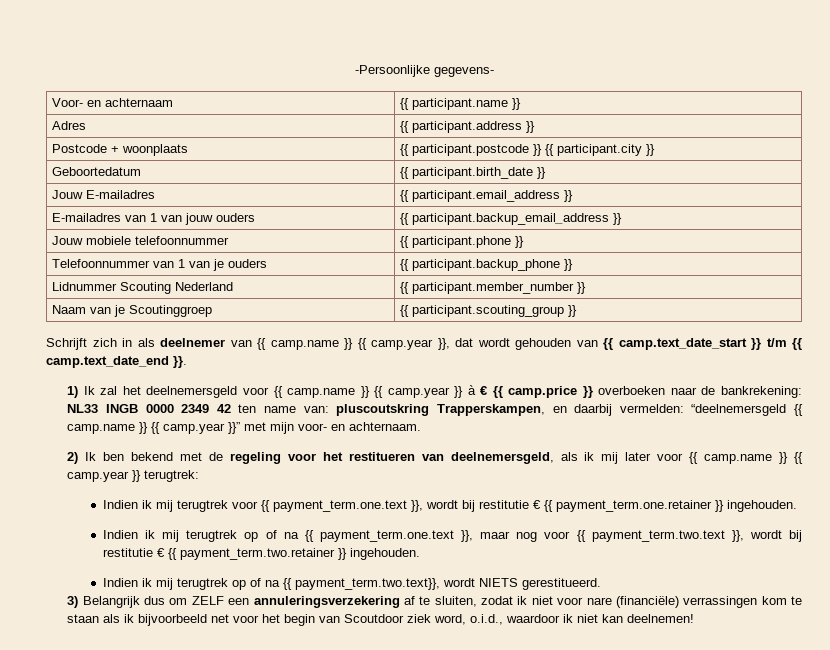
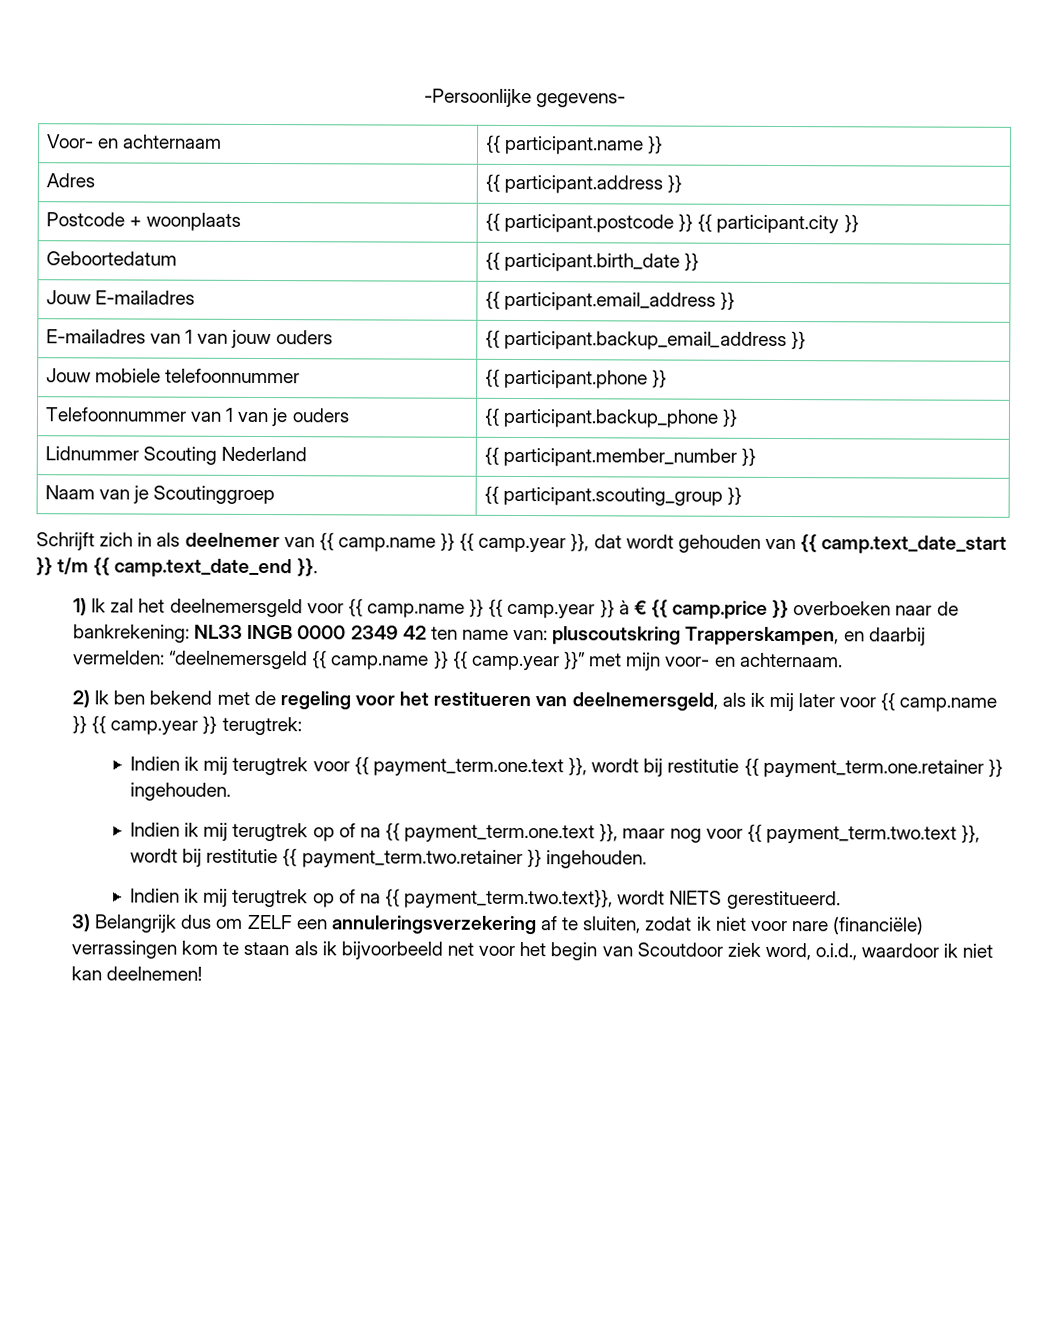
- Indien ik mij terugtrek voor {{ payment_term.one.text }}, wordt bij restitutie € {{ payment_term.one.retainer }} ingehouden.
+ Indien ik mij terugtrek voor {{ payment_term.one.text }}, wordt bij restitutie {{ payment_term.one.retainer }} ingehouden.
- Indien ik mij terugtrek op of na {{ payment_term.one.text }}, maar nog voor {{ payment_term.two.text }}, wordt bij restitutie € {{ payment_term.two.retainer }} ingehouden.
+ Indien ik mij terugtrek op of na {{ payment_term.one.text }}, maar nog voor {{ payment_term.two.text }}, wordt bij restitutie {{ payment_term.two.retainer }} ingehouden.

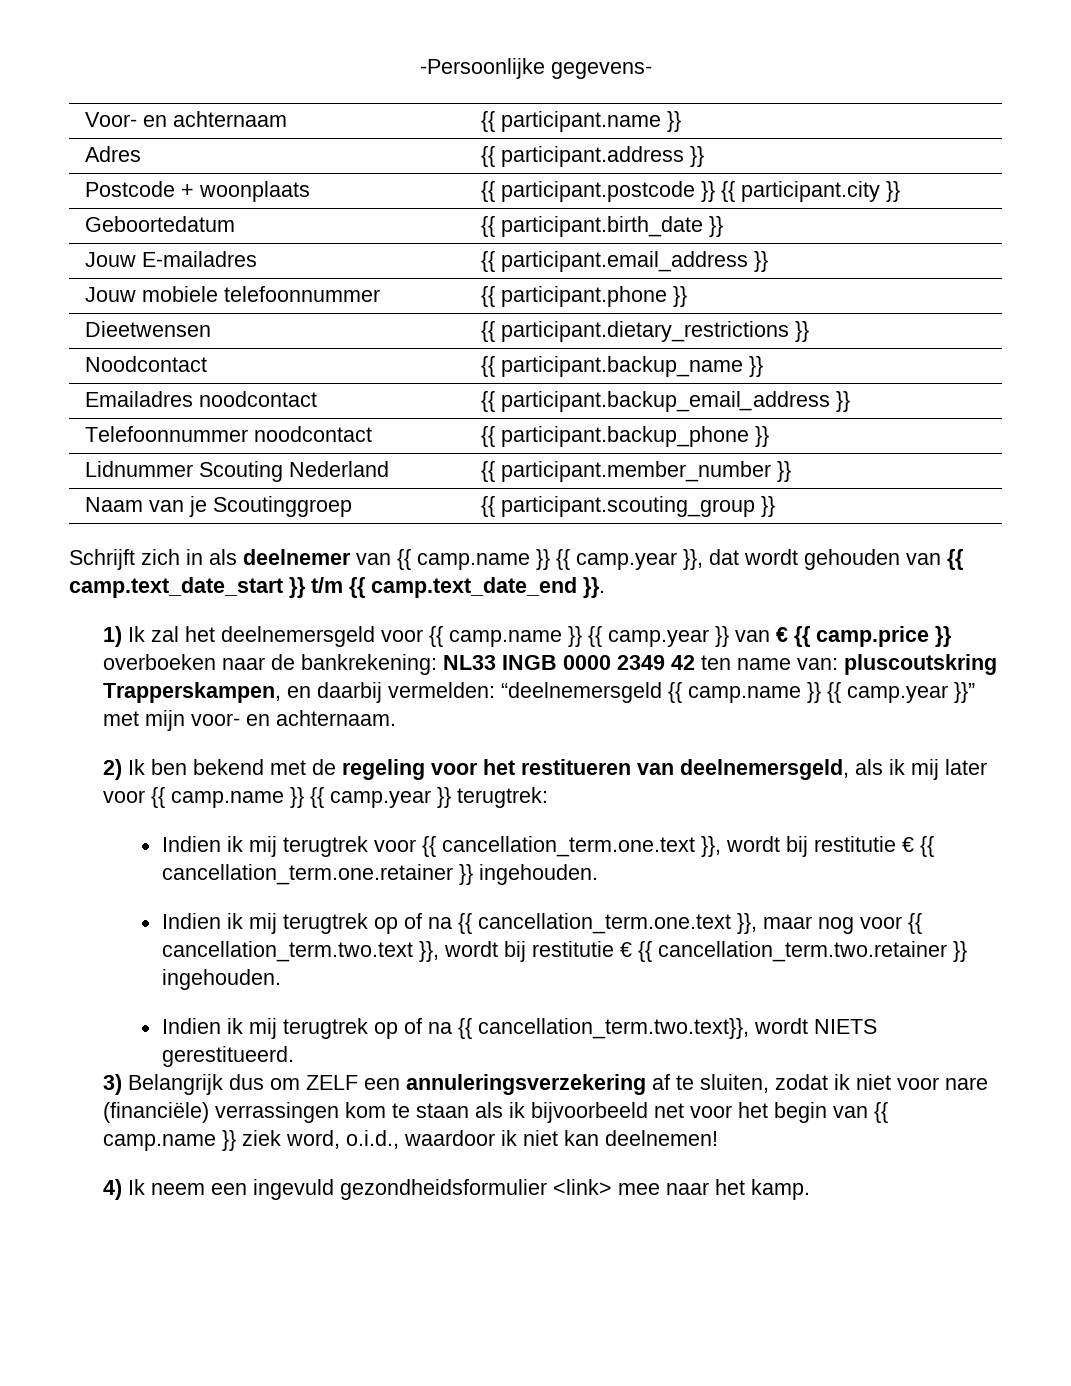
- E-mailadres van 1 van jouw ouders | {{ participant.backup_email_address }}
- Telefoonnummer van 1 van je ouders | {{ participant.backup_phone }}
+ Dieetwensen | {{ participant.dietary_restrictions }}
+ Noodcontact | {{ participant.backup_name }}
+ Emailadres noodcontact | {{ participant.backup_email_address }}
+ Telefoonnummer noodcontact | {{ participant.backup_phone }}
- 1) Ik zal het deelnemersgeld voor {{ camp.name }} {{ camp.year }} à € {{ camp.price }} overboeken naar de bankrekening: NL33 INGB 0000 2349 42 ten name van: pluscoutskring Trapperskampen, en daarbij vermelden: “deelnemersgeld {{ camp.name }} {{ camp.year }}” met mijn voor- en achternaam.
+ 1) Ik zal het deelnemersgeld voor {{ camp.name }} {{ camp.year }} van € {{ camp.price }} overboeken naar de bankrekening: NL33 INGB 0000 2349 42 ten name van: pluscoutskring Trapperskampen, en daarbij vermelden: “deelnemersgeld {{ camp.name }} {{ camp.year }}” met mijn voor- en achternaam.
- Indien ik mij terugtrek voor {{ payment_term.one.text }}, wordt bij restitutie {{ payment_term.one.retainer }} ingehouden.
+ Indien ik mij terugtrek voor {{ cancellation_term.one.text }}, wordt bij restitutie € {{ cancellation_term.one.retainer }} ingehouden.
- Indien ik mij terugtrek op of na {{ payment_term.one.text }}, maar nog voor {{ payment_term.two.text }}, wordt bij restitutie {{ payment_term.two.retainer }} ingehouden.
+ Indien ik mij terugtrek op of na {{ cancellation_term.one.text }}, maar nog voor {{ cancellation_term.two.text }}, wordt bij restitutie € {{ cancellation_term.two.retainer }} ingehouden.
- Indien ik mij terugtrek op of na {{ payment_term.two.text}}, wordt NIETS gerestitueerd.
+ Indien ik mij terugtrek op of na {{ cancellation_term.two.text}}, wordt NIETS gerestitueerd.
- 3) Belangrijk dus om ZELF een annuleringsverzekering af te sluiten, zodat ik niet voor nare (financiële) verrassingen kom te staan als ik bijvoorbeeld net voor het begin van Scoutdoor ziek word, o.i.d., waardoor ik niet kan deelnemen!
+ 3) Belangrijk dus om ZELF een annuleringsverzekering af te sluiten, zodat ik niet voor nare (financiële) verrassingen kom te staan als ik bijvoorbeeld net voor het begin van {{ camp.name }} ziek word, o.i.d., waardoor ik niet kan deelnemen!
+ 4) Ik neem een ingevuld gezondheidsformulier <link> mee naar het kamp.

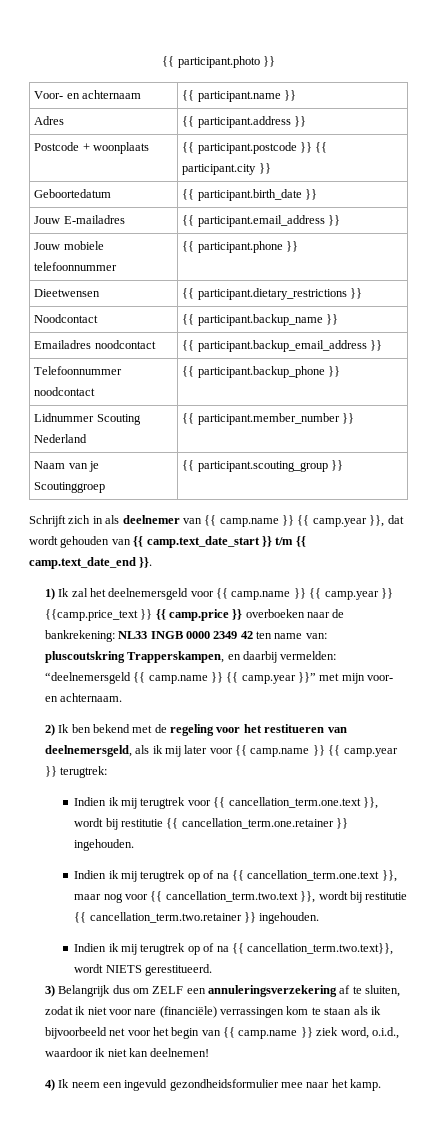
- -Persoonlijke gegevens-
+ {{ participant.photo }}
- 1) Ik zal het deelnemersgeld voor {{ camp.name }} {{ camp.year }} van € {{ camp.price }} overboeken naar de bankrekening: NL33 INGB 0000 2349 42 ten name van: pluscoutskring Trapperskampen, en daarbij vermelden: “deelnemersgeld {{ camp.name }} {{ camp.year }}” met mijn voor- en achternaam.
+ 1) Ik zal het deelnemersgeld voor {{ camp.name }} {{ camp.year }} {{camp.price_text }} {{ camp.price }} overboeken naar de bankrekening: NL33 INGB 0000 2349 42 ten name van: pluscoutskring Trapperskampen, en daarbij vermelden: “deelnemersgeld {{ camp.name }} {{ camp.year }}” met mijn voor- en achternaam.
- Indien ik mij terugtrek voor {{ cancellation_term.one.text }}, wordt bij restitutie € {{ cancellation_term.one.retainer }} ingehouden.
+ Indien ik mij terugtrek voor {{ cancellation_term.one.text }}, wordt bij restitutie {{ cancellation_term.one.retainer }} ingehouden.
- Indien ik mij terugtrek op of na {{ cancellation_term.one.text }}, maar nog voor {{ cancellation_term.two.text }}, wordt bij restitutie € {{ cancellation_term.two.retainer }} ingehouden.
+ Indien ik mij terugtrek op of na {{ cancellation_term.one.text }}, maar nog voor {{ cancellation_term.two.text }}, wordt bij restitutie {{ cancellation_term.two.retainer }} ingehouden.
- 4) Ik neem een ingevuld gezondheidsformulier <link> mee naar het kamp.
+ 4) Ik neem een ingevuld gezondheidsformulier mee naar het kamp.

